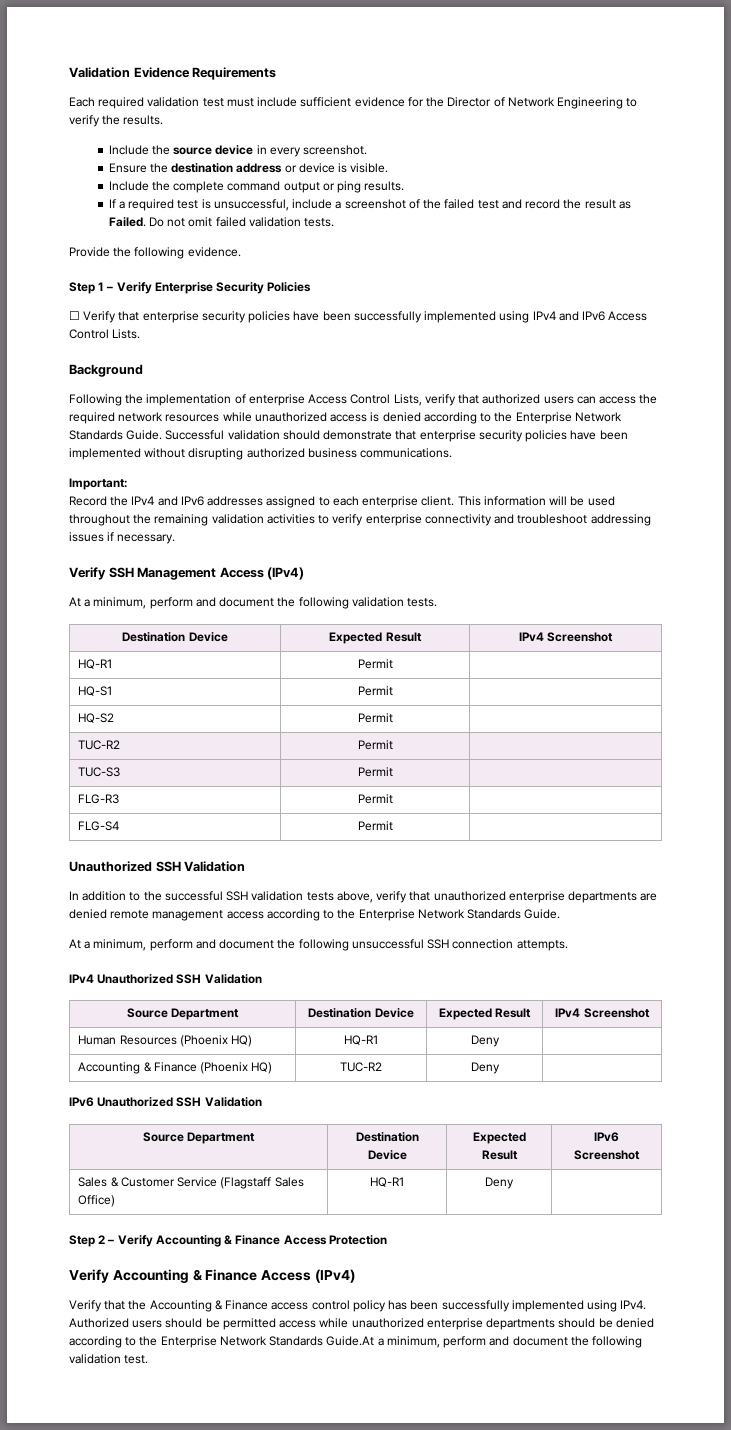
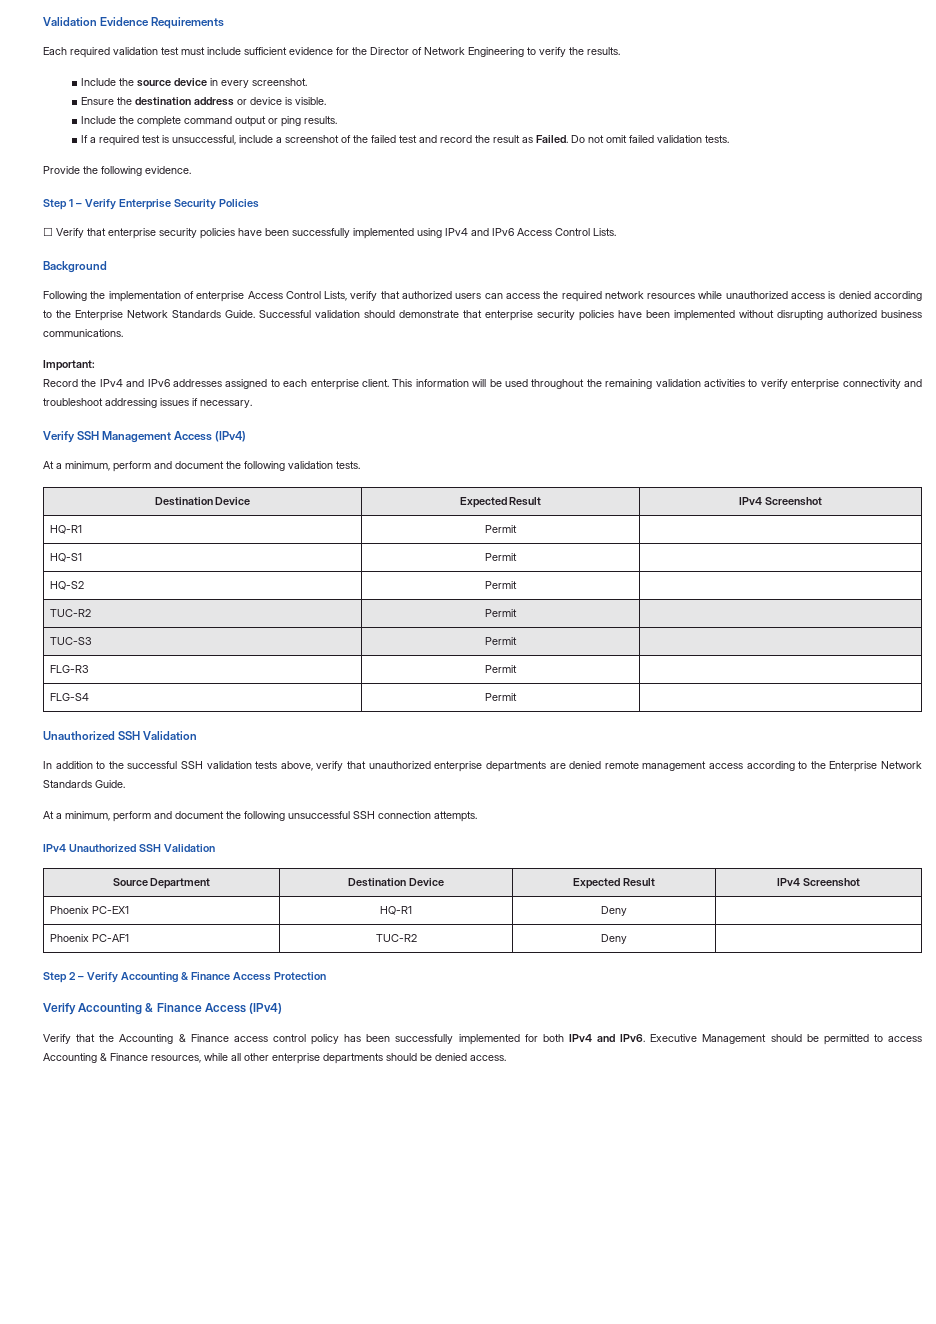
- Human Resources (Phoenix HQ) | HQ-R1 | Deny |
- Accounting & Finance (Phoenix HQ) | TUC-R2 | Deny |
- IPv6 Unauthorized SSH Validation
- Source Department | Destination Device | Expected Result | IPv6 Screenshot
- Sales & Customer Service (Flagstaff Sales Office) | HQ-R1 | Deny |
+ Phoenix PC-EX1 | HQ-R1 | Deny |
+ Phoenix PC-AF1 | TUC-R2 | Deny |
- Verify that the Accounting & Finance access control policy has been successfully implemented using IPv4. Authorized users should be permitted access while unauthorized enterprise departments should be denied according to the Enterprise Network Standards Guide.At a minimum, perform and document the following validation test.
+ Verify that the Accounting & Finance access control policy has been successfully implemented for both IPv4 and IPv6. Executive Management should be permitted to access Accounting & Finance resources, while all other enterprise departments should be denied access.

